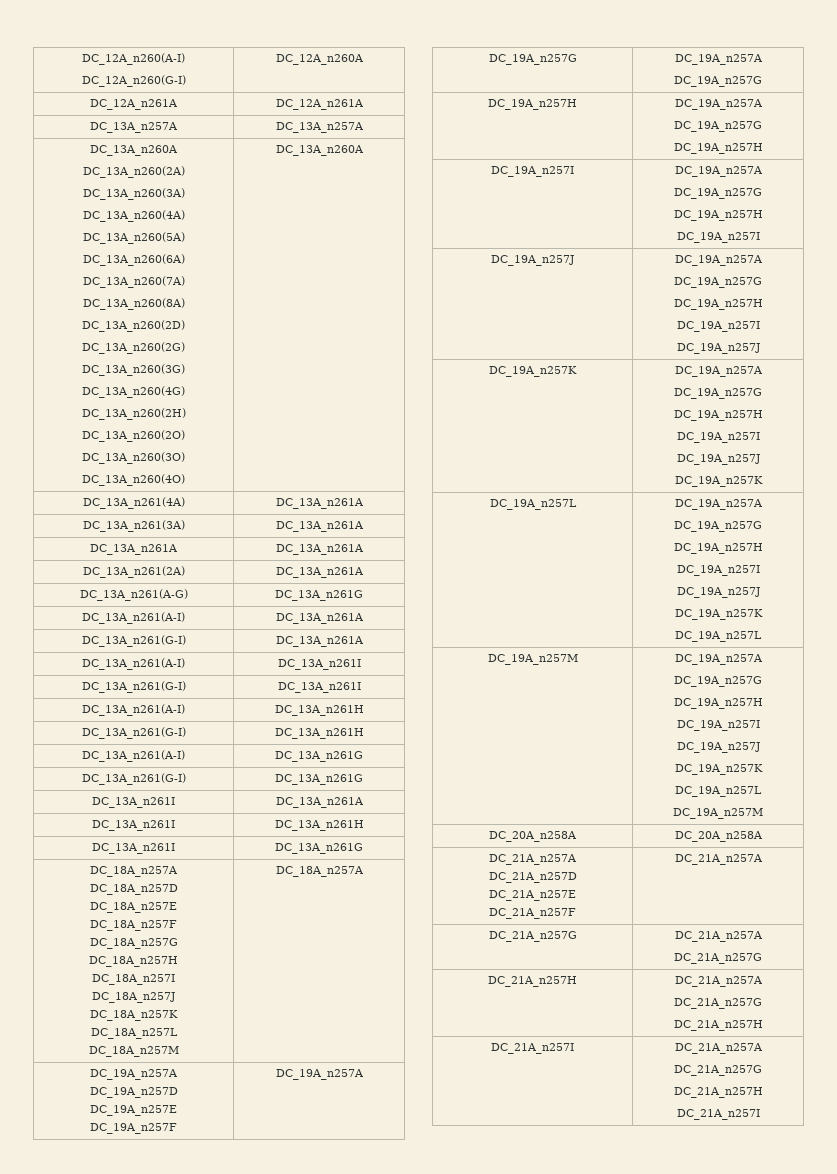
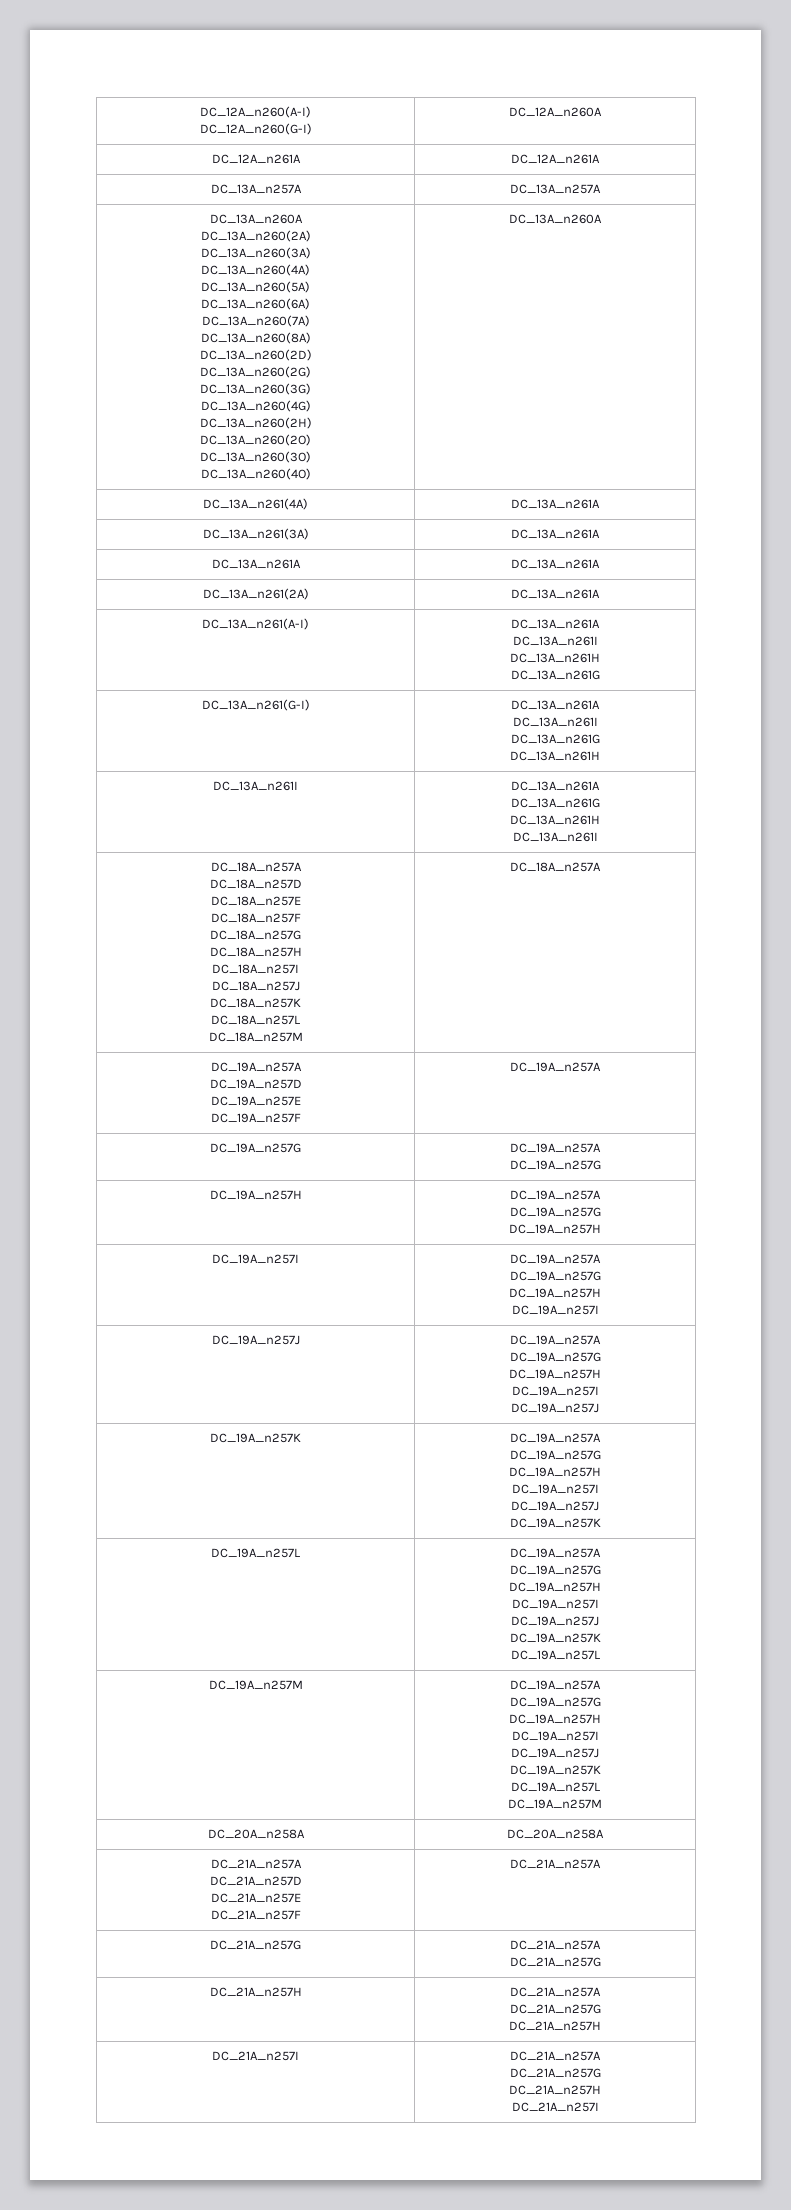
- DC_13A_n261(A-G) | DC_13A_n261G
  DC_13A_n261(A-I) | DC_13A_n261A
+ DC_13A_n261I
+ DC_13A_n261H
+ DC_13A_n261G
  DC_13A_n261(G-I) | DC_13A_n261A
- DC_13A_n261(A-I) | DC_13A_n261I
- DC_13A_n261(G-I) | DC_13A_n261I
- DC_13A_n261(A-I) | DC_13A_n261H
- DC_13A_n261(G-I) | DC_13A_n261H
- DC_13A_n261(A-I) | DC_13A_n261G
- DC_13A_n261(G-I) | DC_13A_n261G
+ DC_13A_n261I
+ DC_13A_n261G
+ DC_13A_n261H
  DC_13A_n261I | DC_13A_n261A
- DC_13A_n261I | DC_13A_n261H
- DC_13A_n261I | DC_13A_n261G
+ DC_13A_n261G
+ DC_13A_n261H
+ DC_13A_n261I

